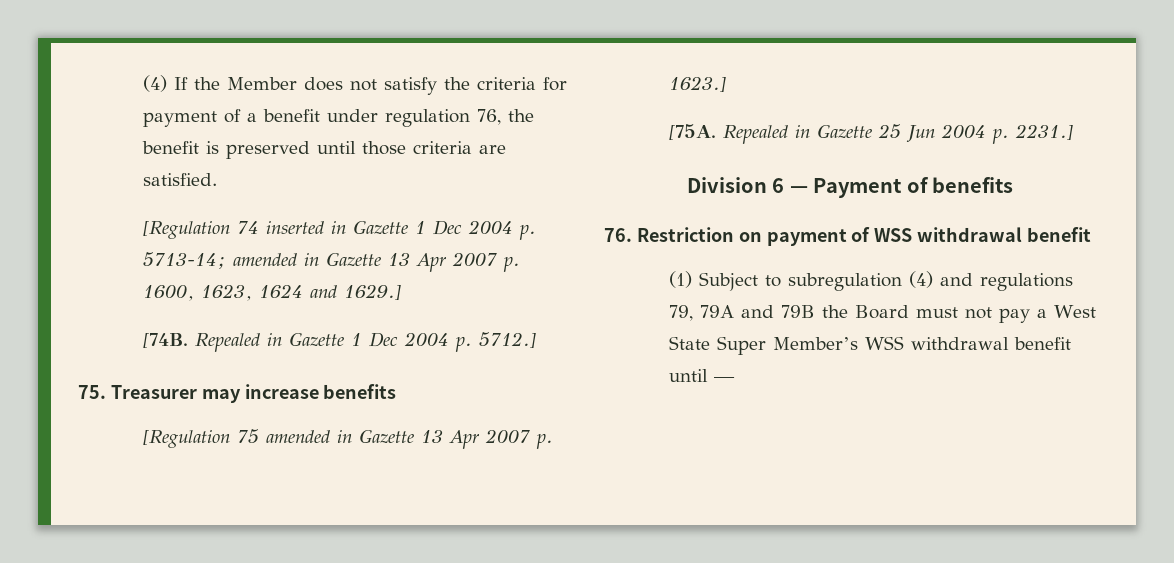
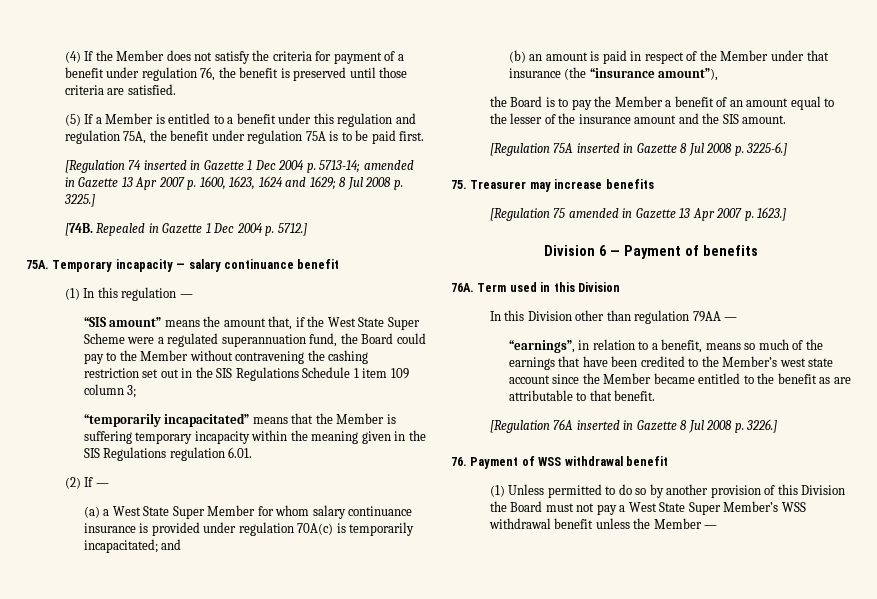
+ (5) If a Member is entitled to a benefit under this regulation and regulation 75A, the benefit under regulation 75A is to be paid first.
- [Regulation 74 inserted in Gazette 1 Dec 2004 p. 5713-14; amended in Gazette 13 Apr 2007 p. 1600, 1623, 1624 and 1629.]
+ [Regulation 74 inserted in Gazette 1 Dec 2004 p. 5713-14; amended in Gazette 13 Apr 2007 p. 1600, 1623, 1624 and 1629; 8 Jul 2008 p. 3225.]
+ 75A. Temporary incapacity — salary continuance benefit
+ (1) In this regulation —
+ “SIS amount” means the amount that, if the West State Super Scheme were a regulated superannuation fund, the Board could pay to the Member without contravening the cashing restriction set out in the SIS Regulations Schedule 1 item 109 column 3;
+ “temporarily incapacitated” means that the Member is suffering temporary incapacity within the meaning given in the SIS Regulations regulation 6.01.
+ (2) If —
+ (a) a West State Super Member for whom salary continuance insurance is provided under regulation 70A(c) is temporarily incapacitated; and
+ (b) an amount is paid in respect of the Member under that insurance (the “insurance amount”),
+ the Board is to pay the Member a benefit of an amount equal to the lesser of the insurance amount and the SIS amount.
+ [Regulation 75A inserted in Gazette 8 Jul 2008 p. 3225-6.]
- [75A. Repealed in Gazette 25 Jun 2004 p. 2231.]
- 76. Restriction on payment of WSS withdrawal benefit
+ 76A. Term used in this Division
+ In this Division other than regulation 79AA —
+ “earnings”, in relation to a benefit, means so much of the earnings that have been credited to the Member’s west state account since the Member became entitled to the benefit as are attributable to that benefit.
+ [Regulation 76A inserted in Gazette 8 Jul 2008 p. 3226.]
+ 76. Payment of WSS withdrawal benefit
- (1) Subject to subregulation (4) and regulations 79, 79A and 79B the Board must not pay a West State Super Member’s WSS withdrawal benefit until —
+ (1) Unless permitted to do so by another provision of this Division the Board must not pay a West State Super Member’s WSS withdrawal benefit unless the Member —

